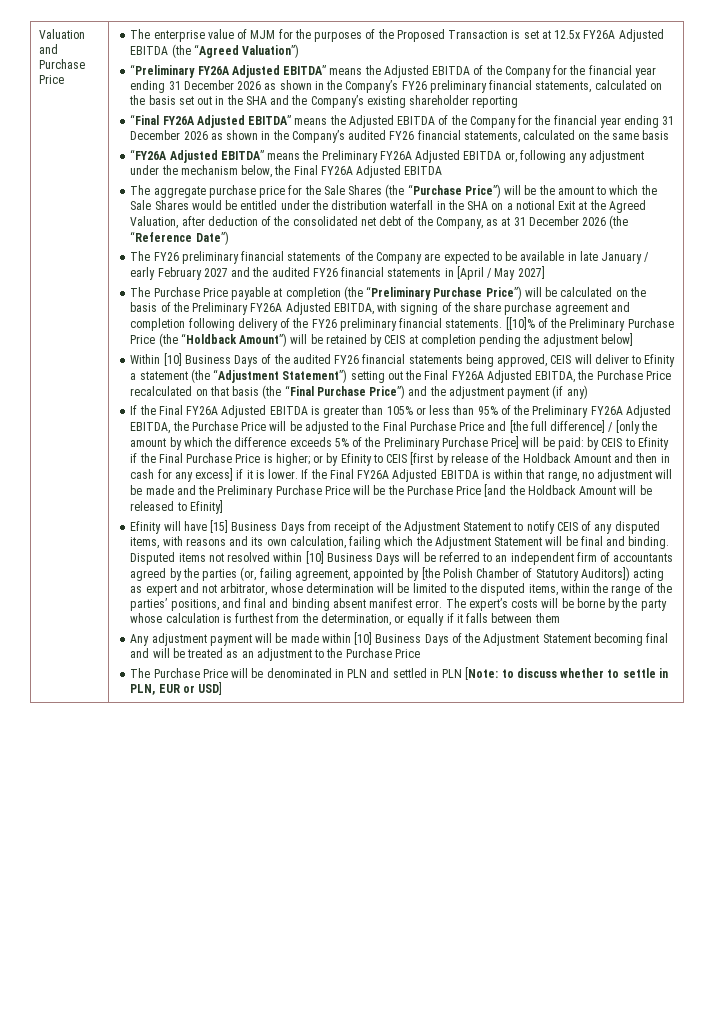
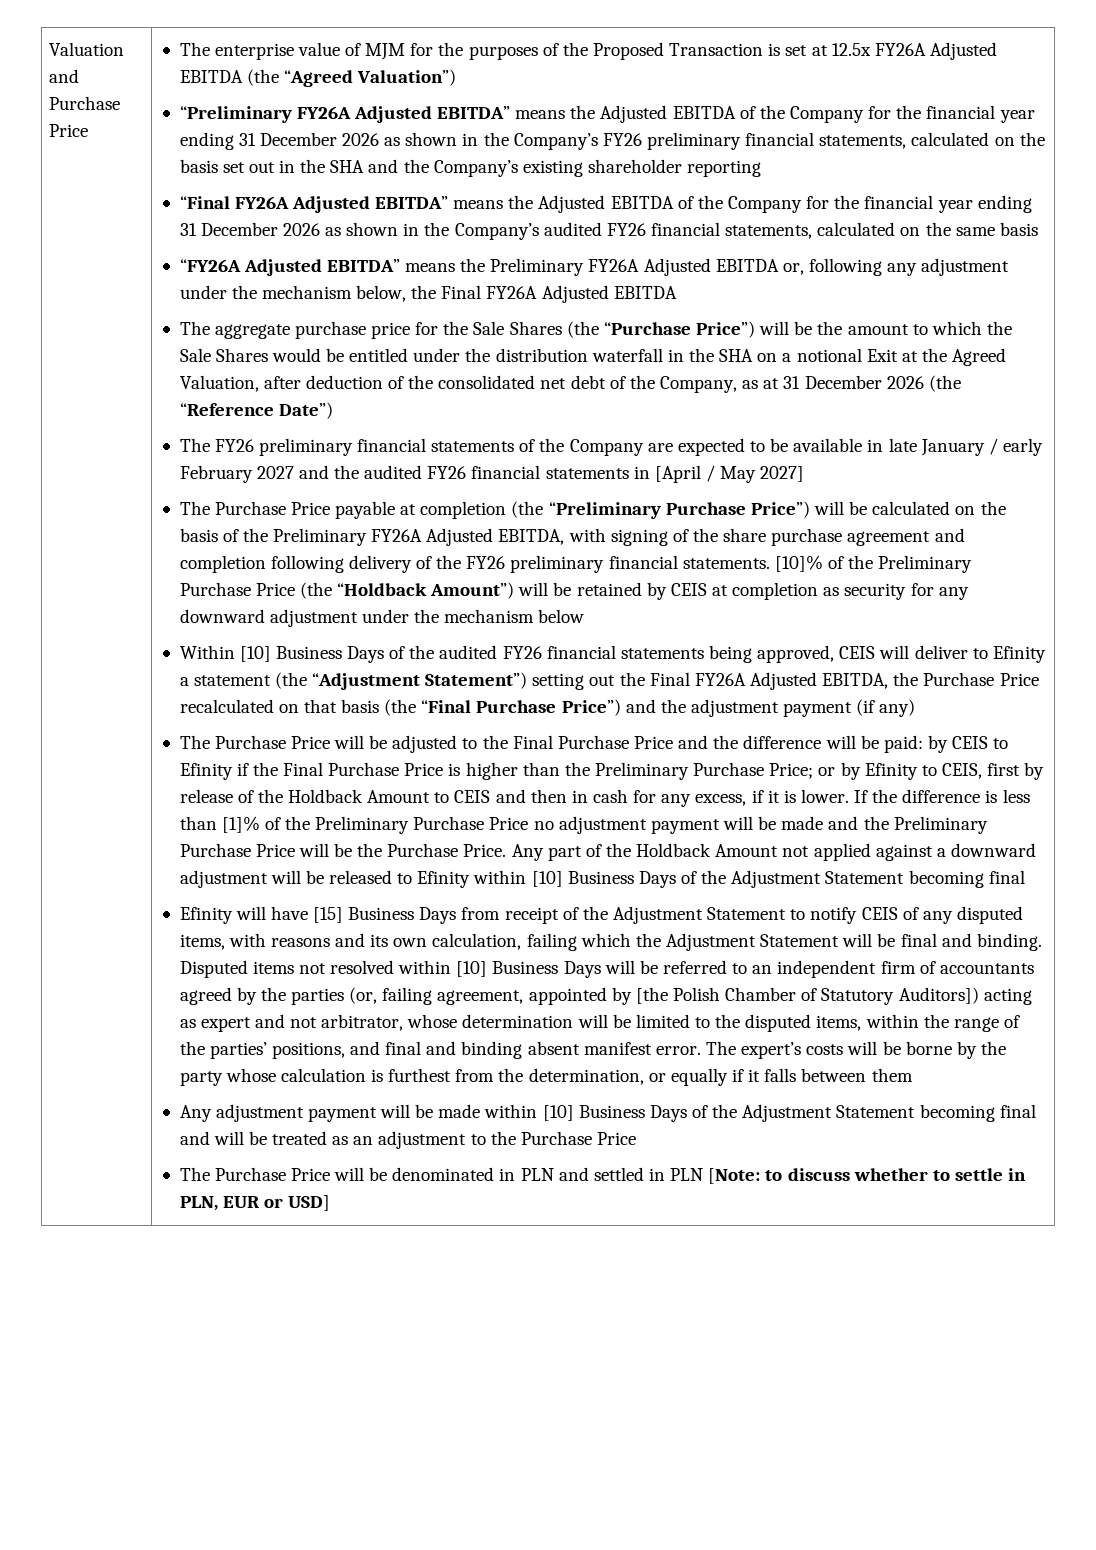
- [[10]% of the Preliminary Purchase Price (the “Holdback Amount”) will be retained by CEIS at completion pending the adjustment below]
+ [10]% of the Preliminary Purchase Price (the “Holdback Amount”) will be retained by CEIS at completion as security for any downward adjustment under the mechanism below
- If the Final FY26A Adjusted EBITDA is greater than 105% or less than 95% of the Preliminary FY26A Adjusted EBITDA, the Purchase Price will be adjusted to the Final Purchase Price and [the full difference] / [only the amount by which the difference exceeds 5% of the Preliminary Purchase Price] will be paid: by CEIS to Efinity if the Final Purchase Price is higher; or by Efinity to CEIS [first by release of the Holdback Amount and then in cash for any excess] if it is lower.
+ The Purchase Price will be adjusted to the Final Purchase Price and the difference will be paid: by CEIS to Efinity if the Final Purchase Price is higher than the Preliminary Purchase Price; or by Efinity to CEIS, first by release of the Holdback Amount to CEIS and then in cash for any excess, if it is lower.
- If the Final FY26A Adjusted EBITDA is within that range, no adjustment will be made and the Preliminary Purchase Price will be the Purchase Price [and the Holdback Amount will be released to Efinity]
+ If the difference is less than [1]% of the Preliminary Purchase Price no adjustment payment will be made and the Preliminary Purchase Price will be the Purchase Price. Any part of the Holdback Amount not applied against a downward adjustment will be released to Efinity within [10] Business Days of the Adjustment Statement becoming final

